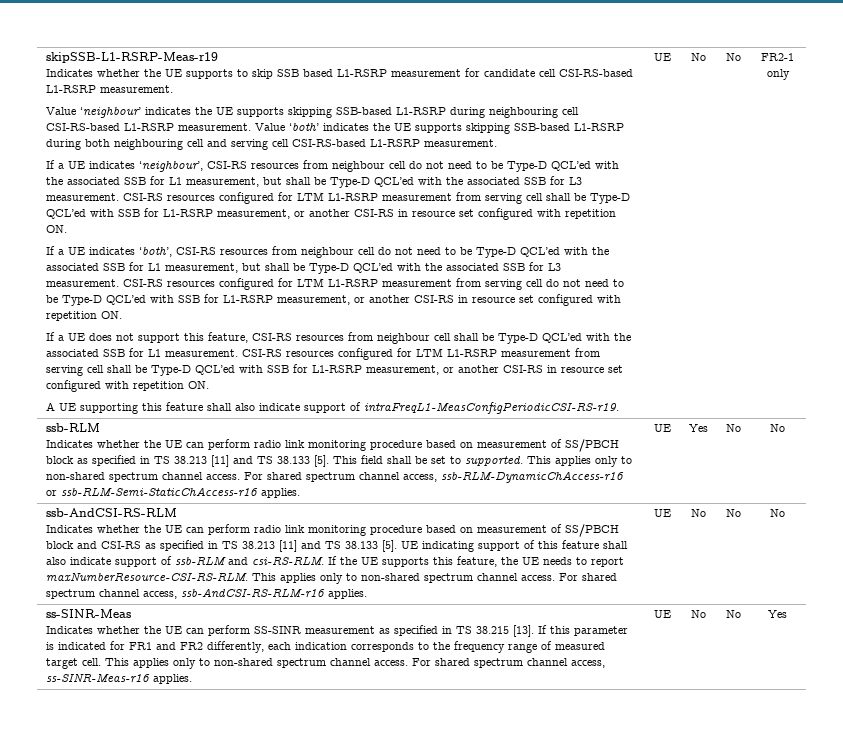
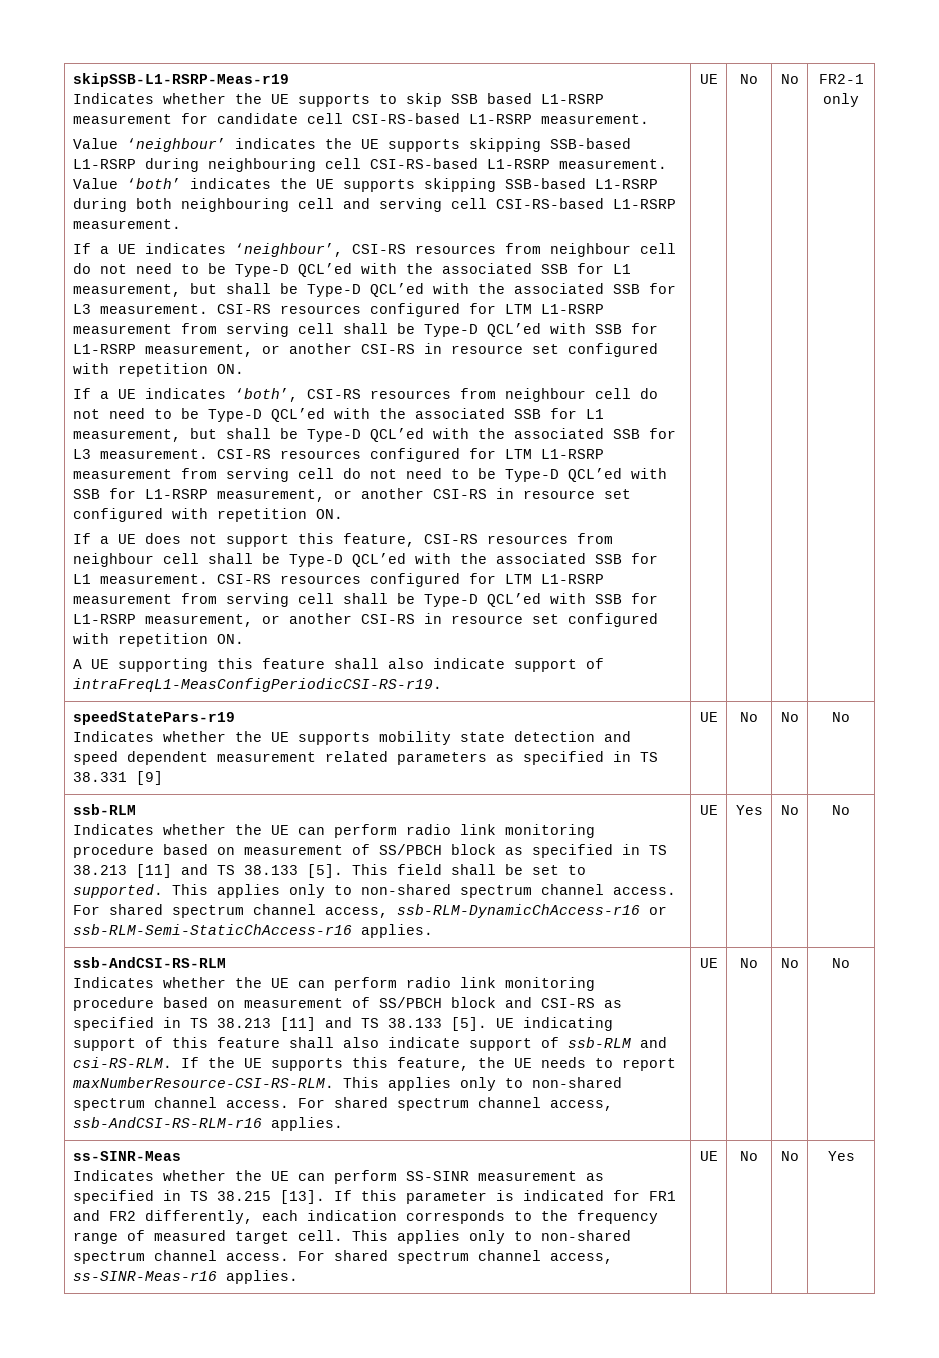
+ speedStatePars-r19
+ Indicates whether the UE supports mobility state detection and speed dependent measurement related parameters as specified in TS 38.331 [9] | UE | No | No | No

